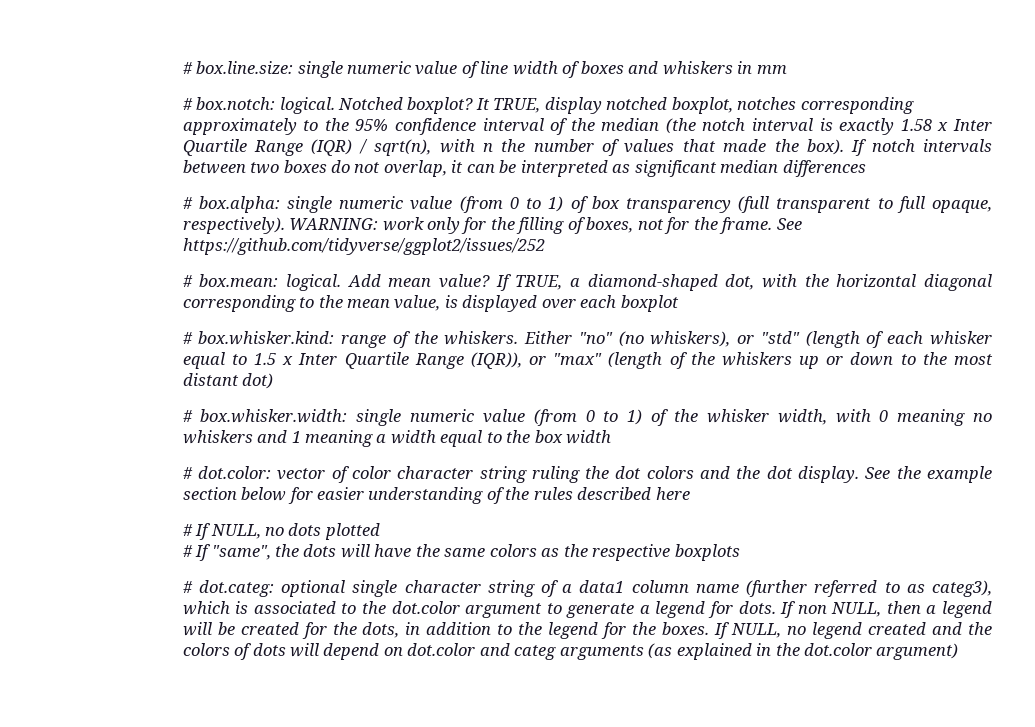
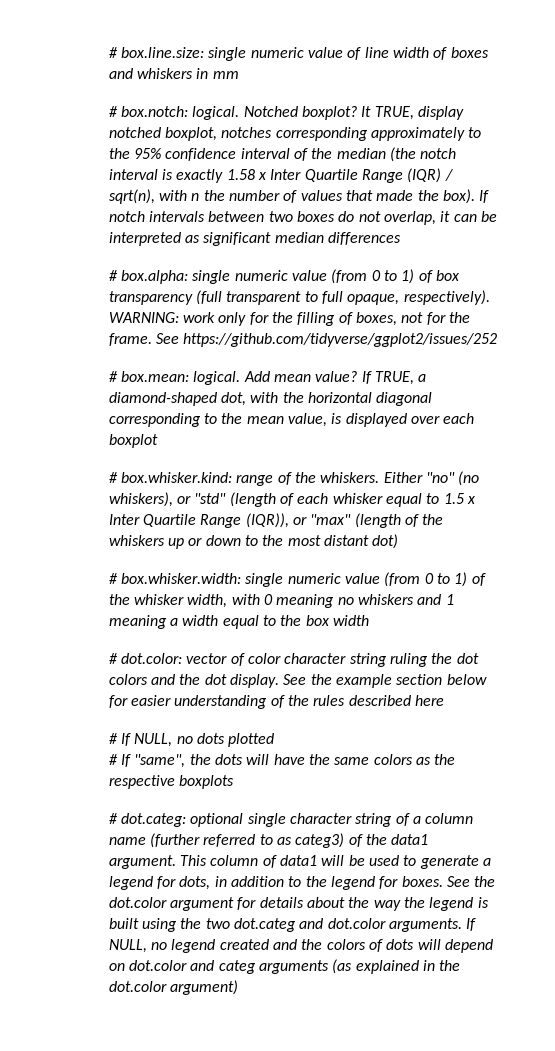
- # dot.categ: optional single character string of a data1 column name (further referred to as categ3), which is associated to the dot.color argument to generate a legend for dots. If non NULL, then a legend will be created for the dots, in addition to the legend for the boxes.
+ # dot.categ: optional single character string of a column name (further referred to as categ3) of the data1 argument. This column of data1 will be used to generate a legend for dots, in addition to the legend for boxes. See the dot.color argument for details about the way the legend is built using the two dot.categ and dot.color arguments.

